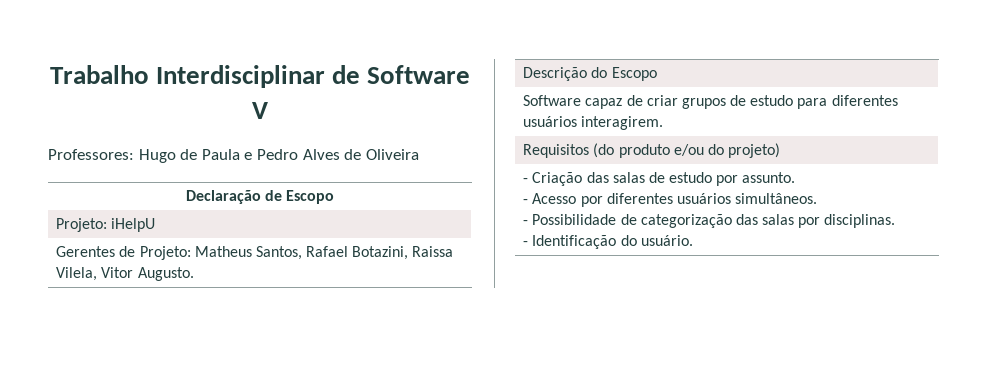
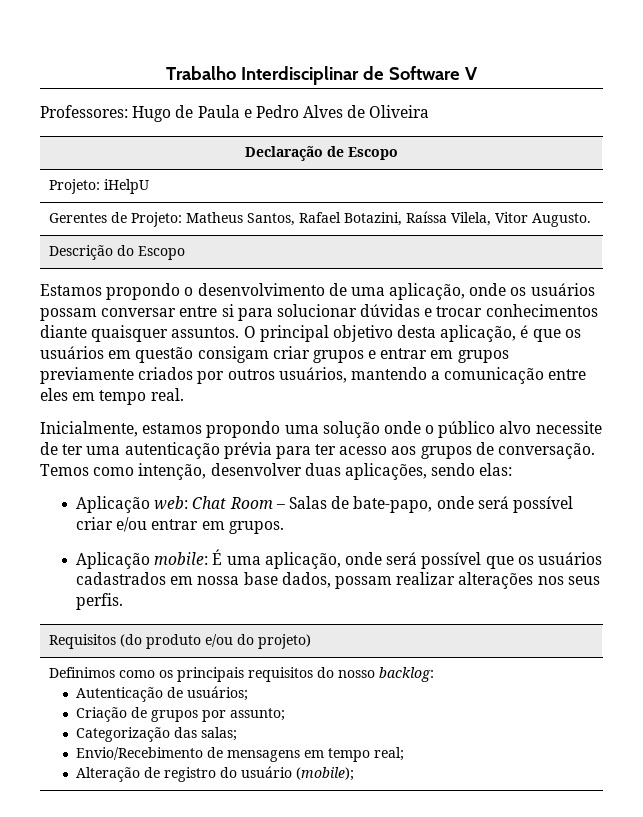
- Gerentes de Projeto: Matheus Santos, Rafael Botazini, Raissa Vilela, Vitor Augusto.
+ Gerentes de Projeto: Matheus Santos, Rafael Botazini, Raíssa Vilela, Vitor Augusto.
- Software capaz de criar grupos de estudo para diferentes usuários interagirem.
+ Estamos propondo o desenvolvimento de uma aplicação, onde os usuários possam conversar entre si para solucionar dúvidas e trocar conhecimentos diante quaisquer assuntos. O principal objetivo desta aplicação, é que os usuários em questão consigam criar grupos e entrar em grupos previamente criados por outros usuários, mantendo a comunicação entre eles em tempo real.
+ Inicialmente, estamos propondo uma solução onde o público alvo necessite de ter uma autenticação prévia para ter acesso aos grupos de conversação. Temos como intenção, desenvolver duas aplicações, sendo elas:
+ Aplicação web: Chat Room – Salas de bate-papo, onde será possível criar e/ou entrar em grupos.
+ Aplicação mobile: É uma aplicação, onde será possível que os usuários cadastrados em nossa base dados, possam realizar alterações nos seus perfis.
- - Criação das salas de estudo por assunto.
- - Acesso por diferentes usuários simultâneos.
- - Possibilidade de categorização das salas por disciplinas.
- - Identificação do usuário.
+ Definimos como os principais requisitos do nosso backlog:
+ Autenticação de usuários;
+ Criação de grupos por assunto;
+ Categorização das salas;
+ Envio/Recebimento de mensagens em tempo real;
+ Alteração de registro do usuário (mobile);

